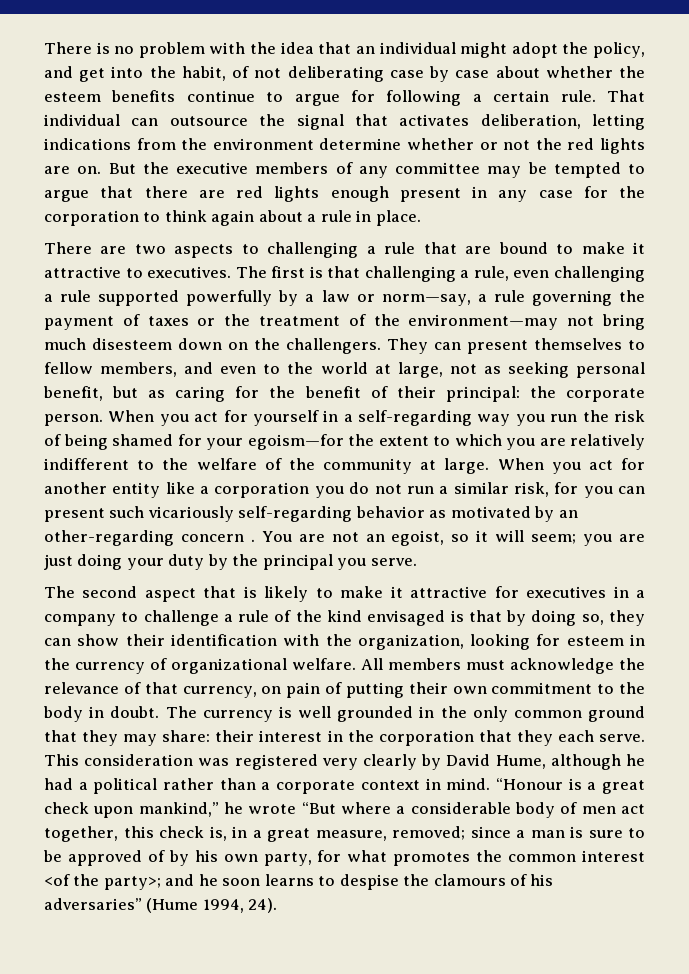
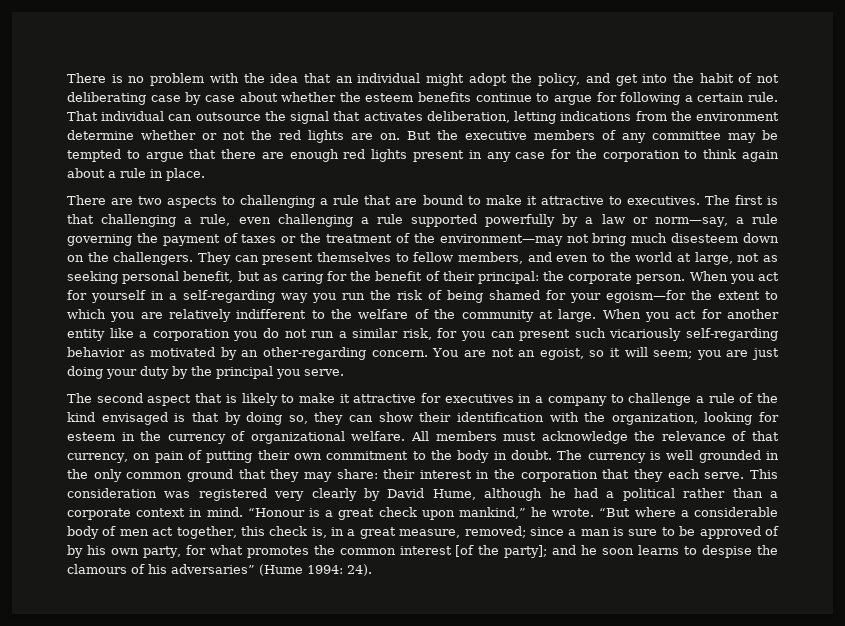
- There is no problem with the idea that an individual might adopt the policy, and get into the habit, of not deliberating case by case about whether the esteem benefits continue to argue for following a certain rule.
+ There is no problem with the idea that an individual might adopt the policy, and get into the habit of not deliberating case by case about whether the esteem benefits continue to argue for following a certain rule.
- But the executive members of any committee may be tempted to argue that there are red lights enough present in any case for the corporation to think again about a rule in place.
+ But the executive members of any committee may be tempted to argue that there are enough red lights present in any case for the corporation to think again about a rule in place.
- When you act for another entity like a corporation you do not run a similar risk, for you can present such vicariously self-regarding behavior as motivated by an other-regarding concern .
+ When you act for another entity like a corporation you do not run a similar risk, for you can present such vicariously self-regarding behavior as motivated by an other-regarding concern.
- “Honour is a great check upon mankind,” he wrote “But where a considerable body of men act together, this check is, in a great measure, removed; since a man is sure to be approved of by his own party, for what promotes the common interest <of the party>; and he soon learns to despise the clamours of his adversaries” (Hume 1994, 24).
+ “Honour is a great check upon mankind,” he wrote. “But where a considerable body of men act together, this check is, in a great measure, removed; since a man is sure to be approved of by his own party, for what promotes the common interest [of the party]; and he soon learns to despise the clamours of his adversaries” (Hume 1994: 24).

